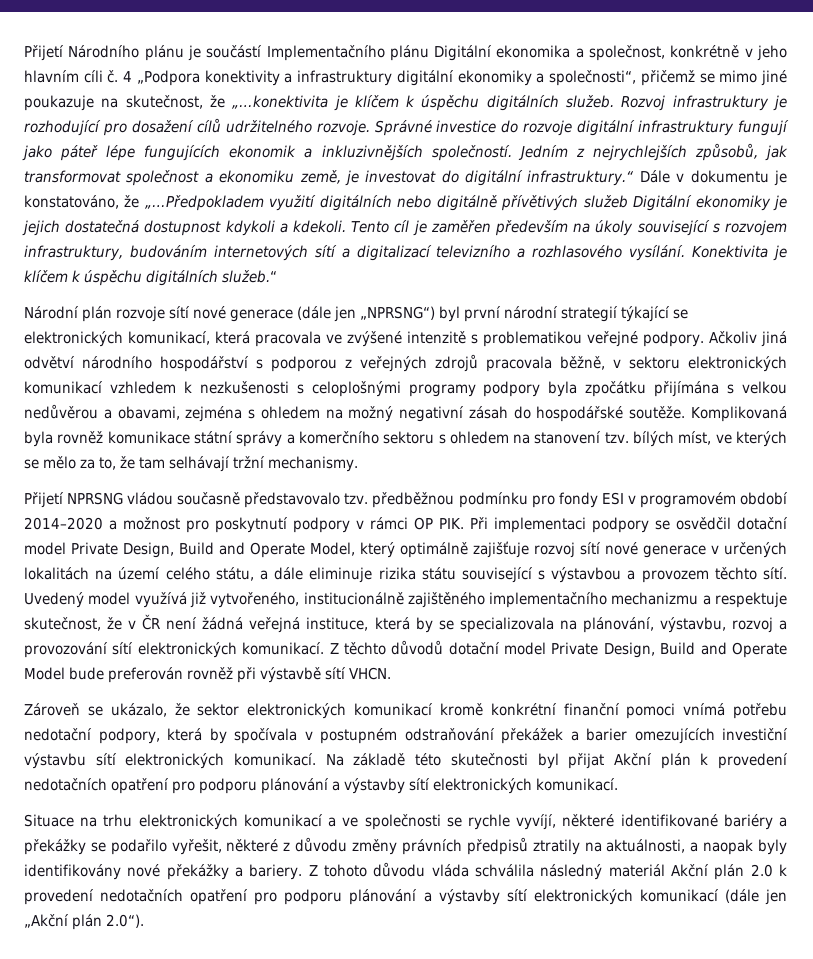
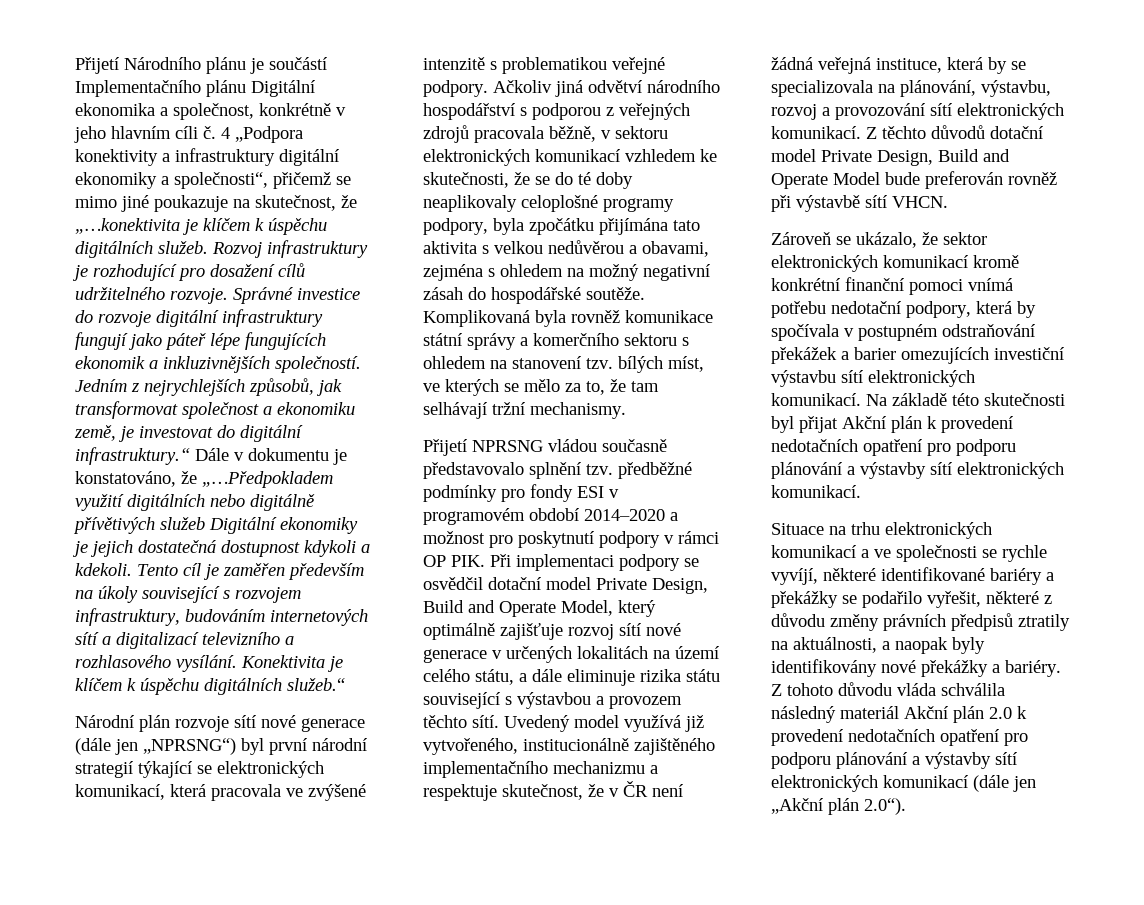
- Ačkoliv jiná odvětví národního hospodářství s podporou z veřejných zdrojů pracovala běžně, v sektoru elektronických komunikací vzhledem k nezkušenosti s celoplošnými programy podpory byla zpočátku přijímána s velkou nedůvěrou a obavami, zejména s ohledem na možný negativní zásah do hospodářské soutěže.
+ Ačkoliv jiná odvětví národního hospodářství s podporou z veřejných zdrojů pracovala běžně, v sektoru elektronických komunikací vzhledem ke skutečnosti, že se do té doby neaplikovaly celoplošné programy podpory, byla zpočátku přijímána tato aktivita s velkou nedůvěrou a obavami, zejména s ohledem na možný negativní zásah do hospodářské soutěže.
- Přijetí NPRSNG vládou současně představovalo tzv. předběžnou podmínku pro fondy ESI v programovém období 2014–2020 a možnost pro poskytnutí podpory v rámci OP PIK. Při implementaci podpory se osvědčil dotační model Private Design, Build and Operate Model, který optimálně zajišťuje rozvoj sítí nové generace v určených lokalitách na území celého státu, a dále eliminuje rizika státu související s výstavbou a provozem těchto sítí.
+ Přijetí NPRSNG vládou současně představovalo splnění tzv. předběžné podmínky pro fondy ESI v programovém období 2014–2020 a možnost pro poskytnutí podpory v rámci OP PIK. Při implementaci podpory se osvědčil dotační model Private Design, Build and Operate Model, který optimálně zajišťuje rozvoj sítí nové generace v určených lokalitách na území celého státu, a dále eliminuje rizika státu související s výstavbou a provozem těchto sítí.
- Situace na trhu elektronických komunikací a ve společnosti se rychle vyvíjí, některé identifikované bariéry a překážky se podařilo vyřešit, některé z důvodu změny právních předpisů ztratily na aktuálnosti, a naopak byly identifikovány nové překážky a bariery.
+ Situace na trhu elektronických komunikací a ve společnosti se rychle vyvíjí, některé identifikované bariéry a překážky se podařilo vyřešit, některé z důvodu změny právních předpisů ztratily na aktuálnosti, a naopak byly identifikovány nové překážky a bariéry.

